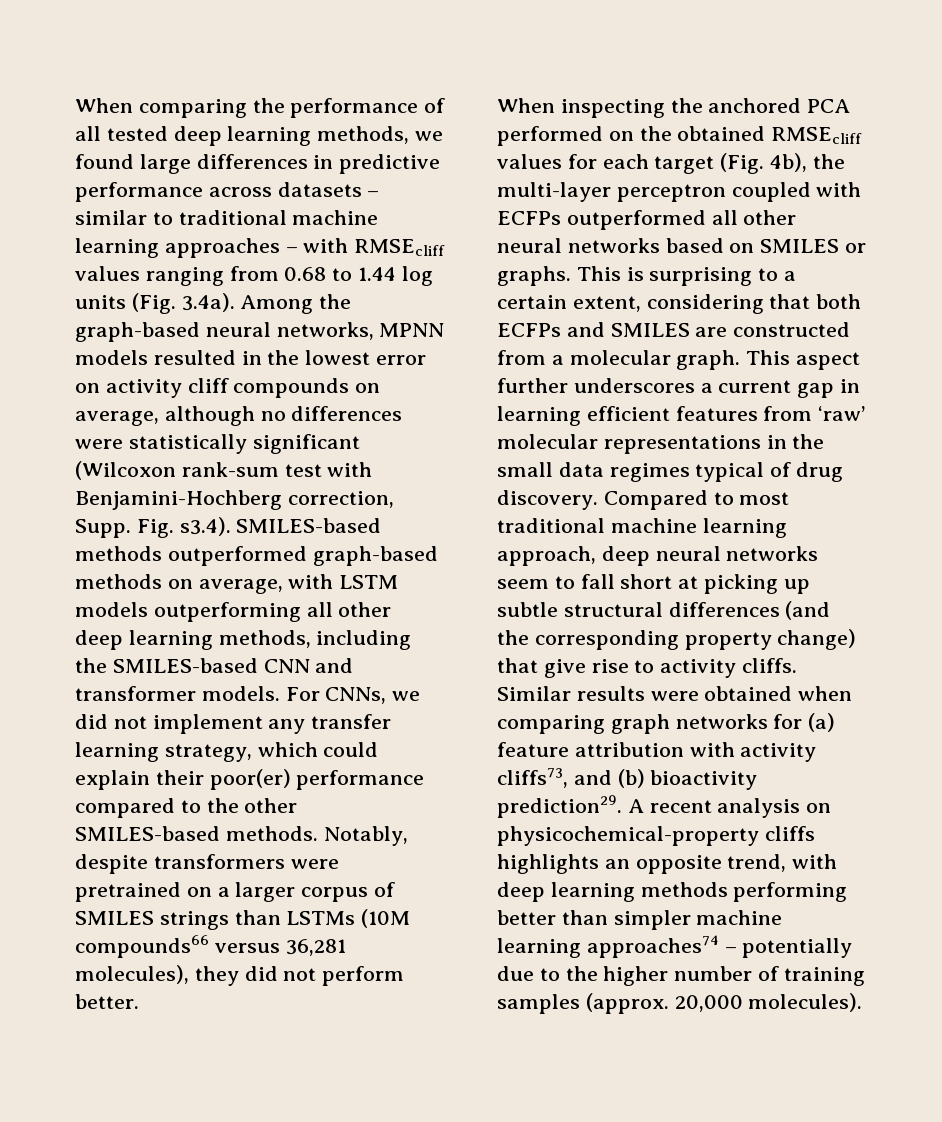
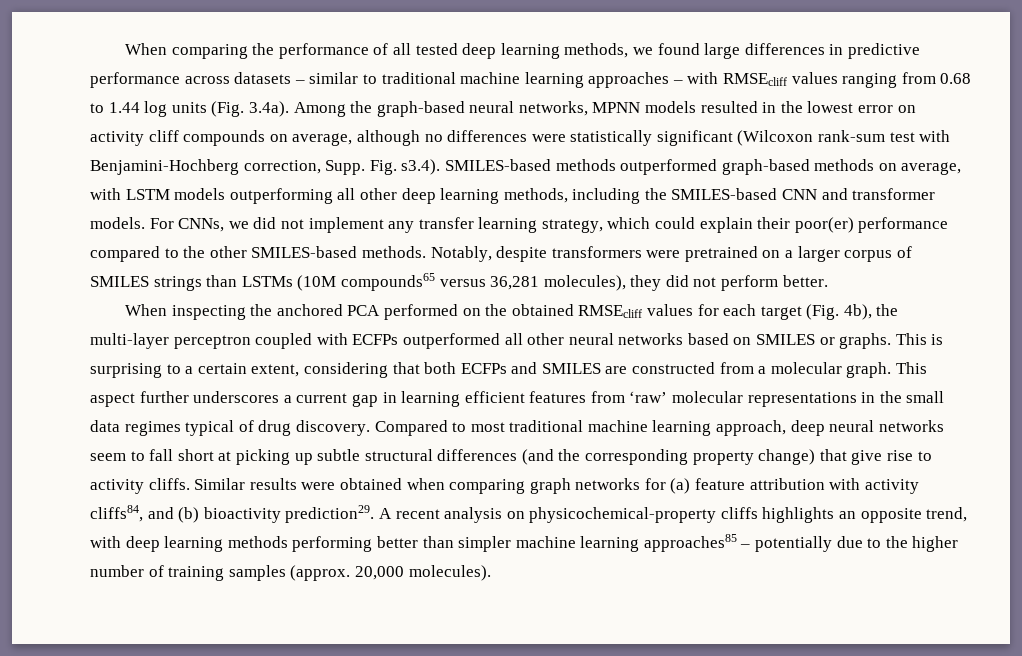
- Notably, despite transformers were pretrained on a larger corpus of SMILES strings than LSTMs (10M compounds66 versus 36,281 molecules), they did not perform better.
+ Notably, despite transformers were pretrained on a larger corpus of SMILES strings than LSTMs (10M compounds65 versus 36,281 molecules), they did not perform better.
- Similar results were obtained when comparing graph networks for (a) feature attribution with activity cliffs73, and (b) bioactivity prediction29.
+ Similar results were obtained when comparing graph networks for (a) feature attribution with activity cliffs84, and (b) bioactivity prediction29.
- A recent analysis on physicochemical-property cliffs highlights an opposite trend, with deep learning methods performing better than simpler machine learning approaches74 – potentially due to the higher number of training samples (approx. 20,000 molecules).
+ A recent analysis on physicochemical-property cliffs highlights an opposite trend, with deep learning methods performing better than simpler machine learning approaches85 – potentially due to the higher number of training samples (approx. 20,000 molecules).

